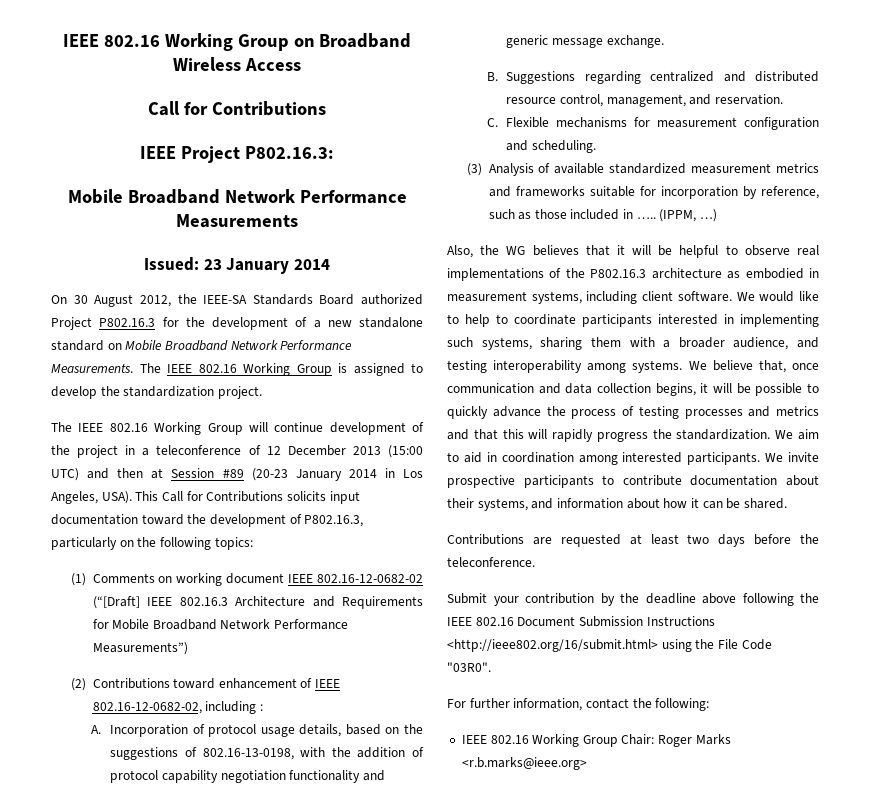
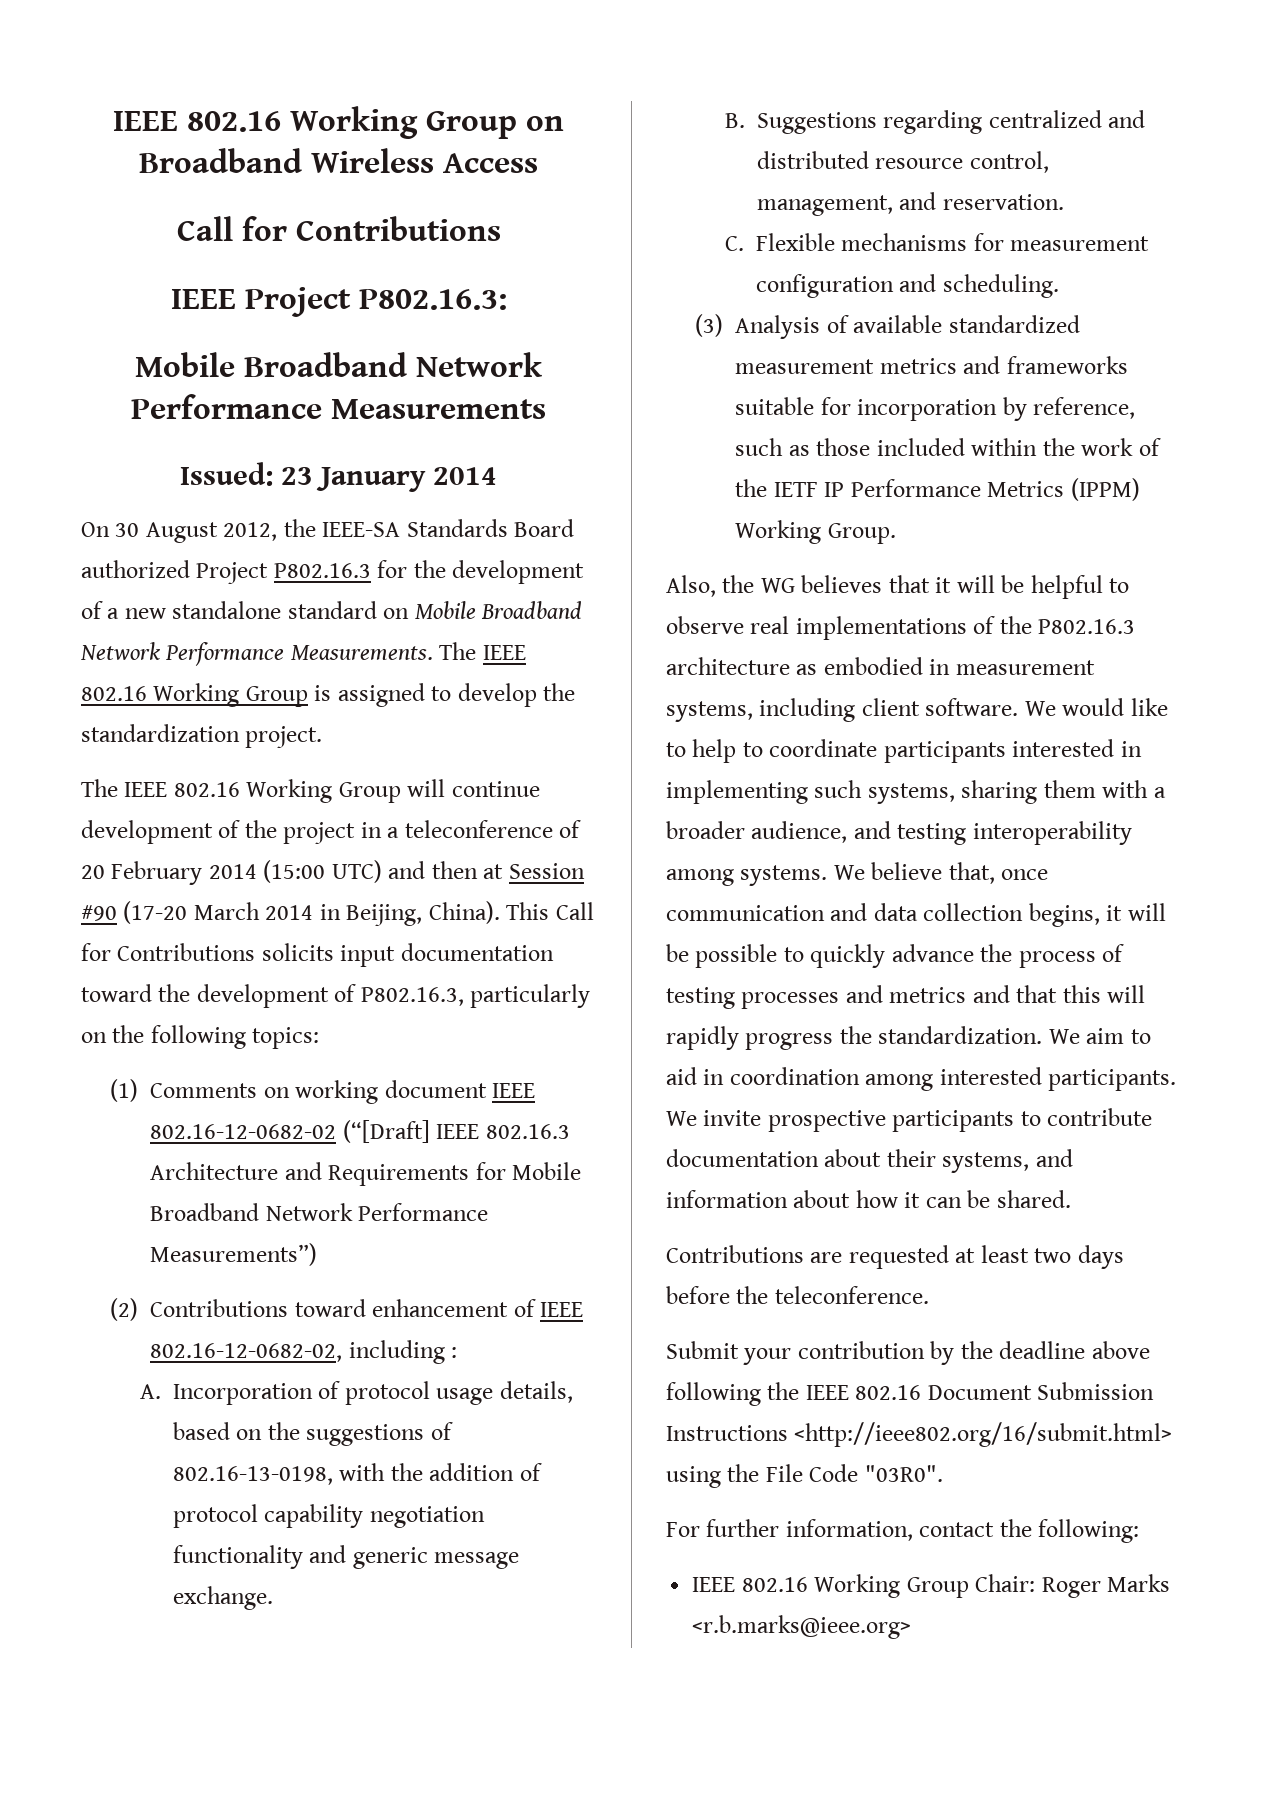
- The IEEE 802.16 Working Group will continue development of the project in a teleconference of 12 December 2013 (15:00 UTC) and then at Session #89 (20-23 January 2014 in Los Angeles, USA).
+ The IEEE 802.16 Working Group will continue development of the project in a teleconference of 20 February 2014 (15:00 UTC) and then at Session #90 (17-20 March 2014 in Beijing, China).
- (3) Analysis of available standardized measurement metrics and frameworks suitable for incorporation by reference, such as those included in ….. (IPPM, …)
+ (3) Analysis of available standardized measurement metrics and frameworks suitable for incorporation by reference, such as those included within the work of the IETF IP Performance Metrics (IPPM) Working Group.

